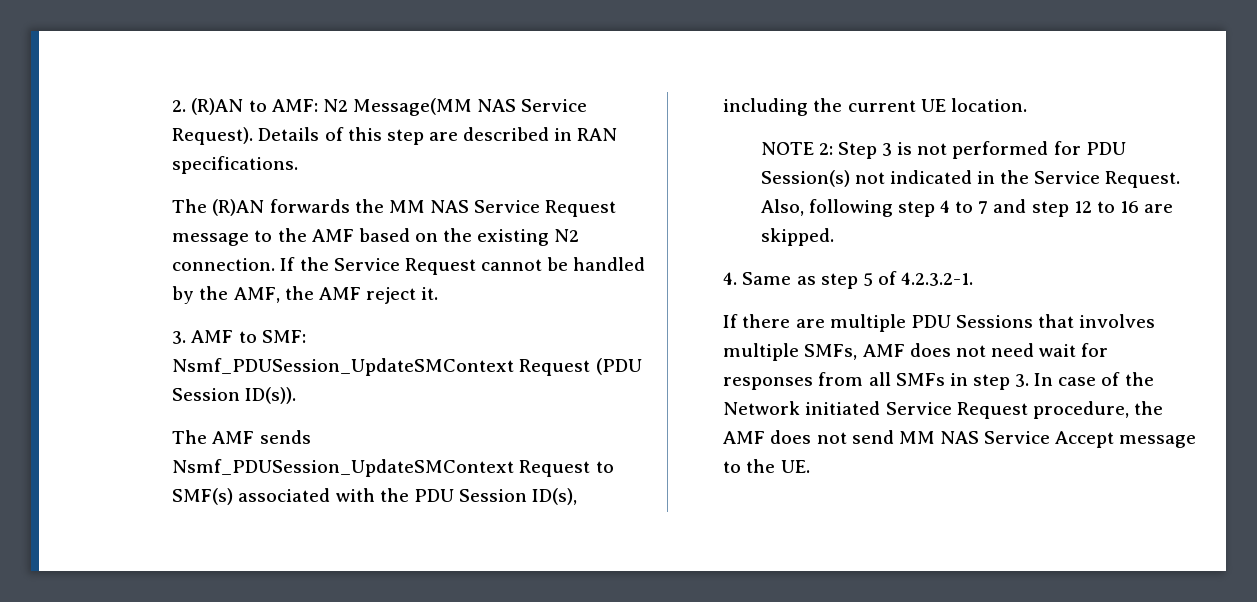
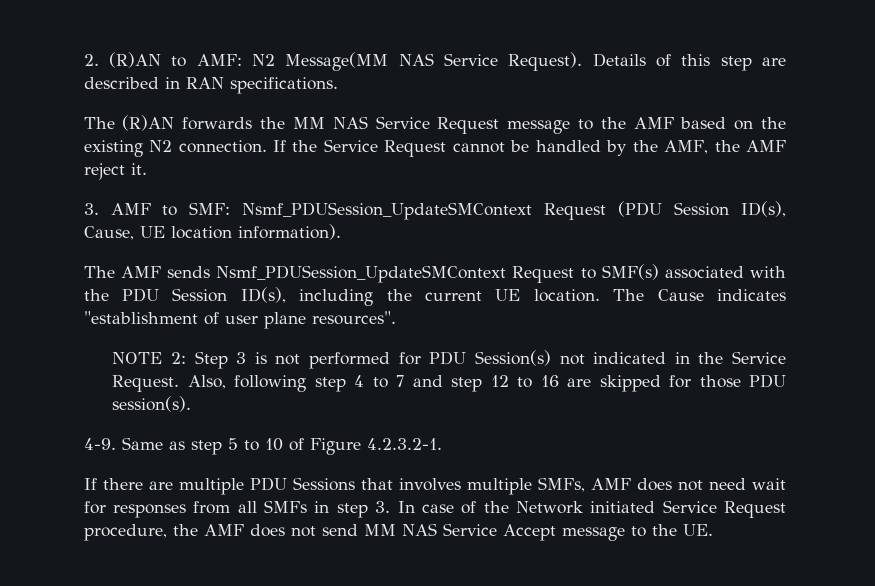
- 3. AMF to SMF: Nsmf_PDUSession_UpdateSMContext Request (PDU Session ID(s)).
+ 3. AMF to SMF: Nsmf_PDUSession_UpdateSMContext Request (PDU Session ID(s), Cause, UE location information).
+ The Cause indicates "establishment of user plane resources".
- Also, following step 4 to 7 and step 12 to 16 are skipped.
- 4. Same as step 5 of 4.2.3.2-1.
+ Also, following step 4 to 7 and step 12 to 16 are skipped for those PDU session(s).
+ 4-9. Same as step 5 to 10 of Figure 4.2.3.2-1.

